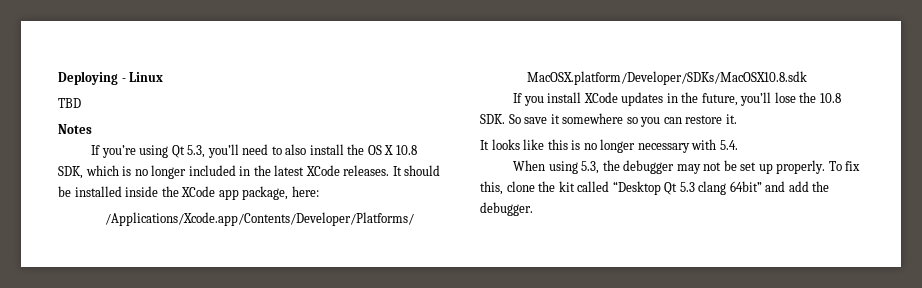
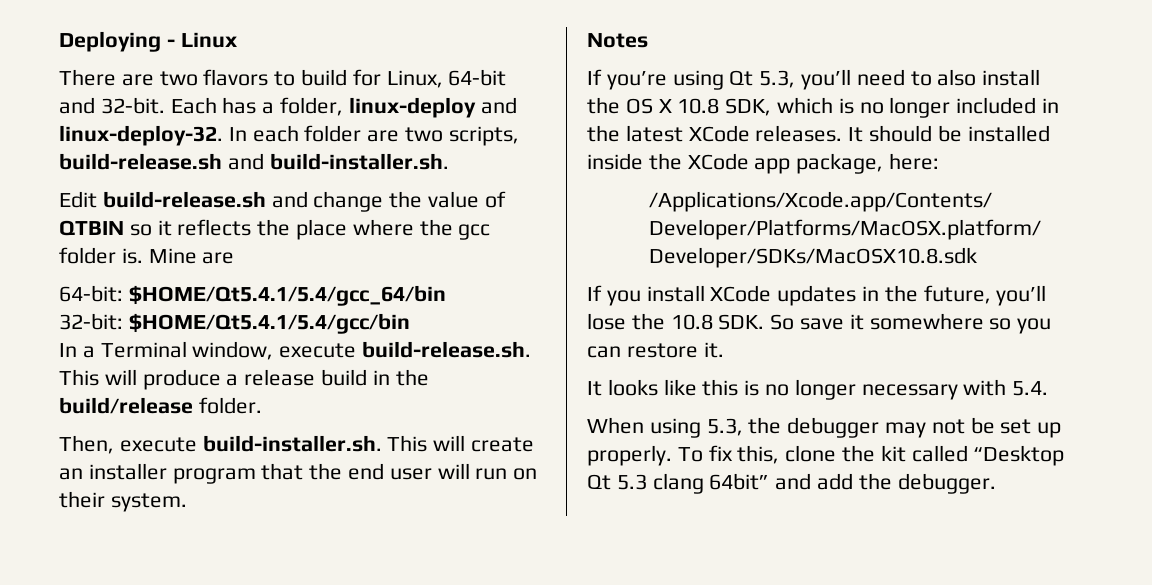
- TBD
+ There are two flavors to build for Linux, 64-bit and 32-bit. Each has a folder, linux-deploy and linux-deploy-32. In each folder are two scripts, build-release.sh and build-installer.sh.
+ Edit build-release.sh and change the value of QTBIN so it reflects the place where the gcc folder is. Mine are
+ 64-bit: $HOME/Qt5.4.1/5.4/gcc_64/bin
+ 32-bit: $HOME/Qt5.4.1/5.4/gcc/bin
+ In a Terminal window, execute build-release.sh. This will produce a release build in the build/release folder.
+ Then, execute build-installer.sh. This will create an installer program that the end user will run on their system.

